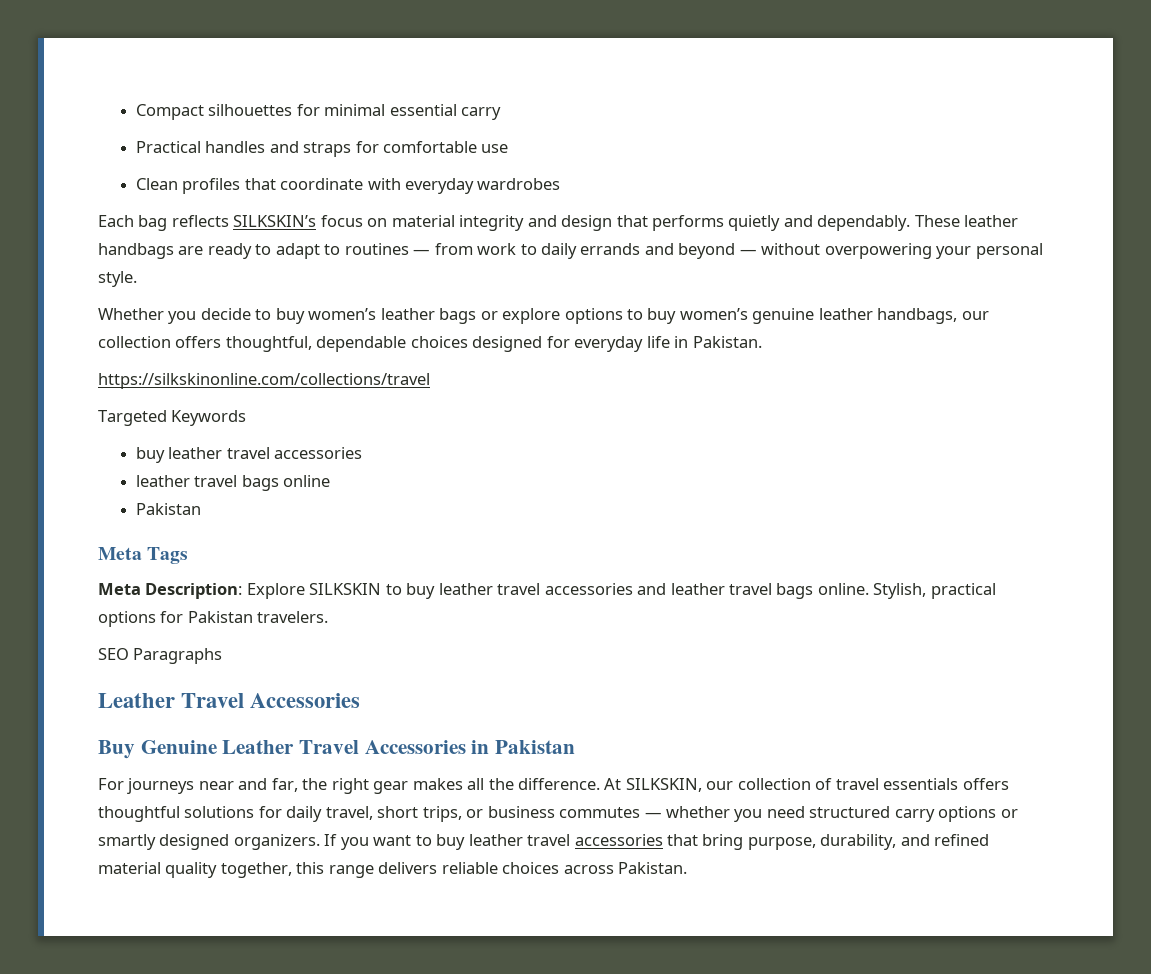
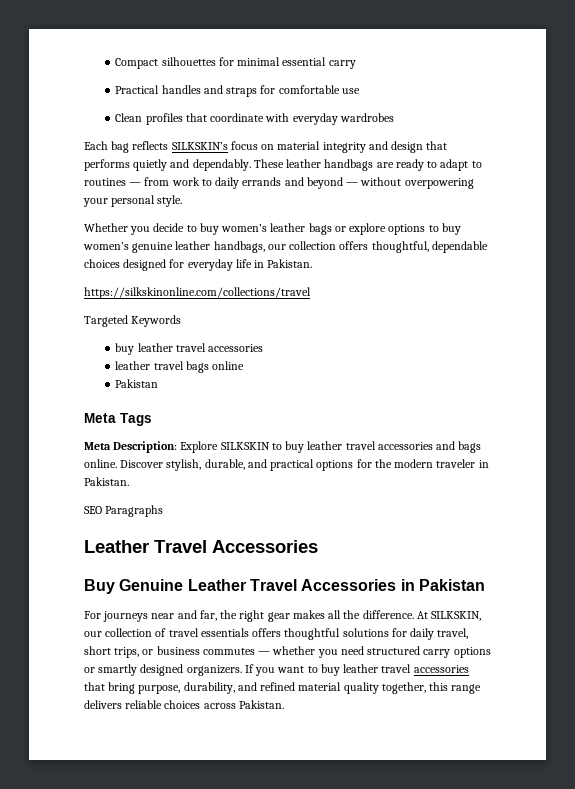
- Meta Description: Explore SILKSKIN to buy leather travel accessories and leather travel bags online. Stylish, practical options for Pakistan travelers.
+ Meta Description: Explore SILKSKIN to buy leather travel accessories and bags online. Discover stylish, durable, and practical options for the modern traveler in Pakistan.

